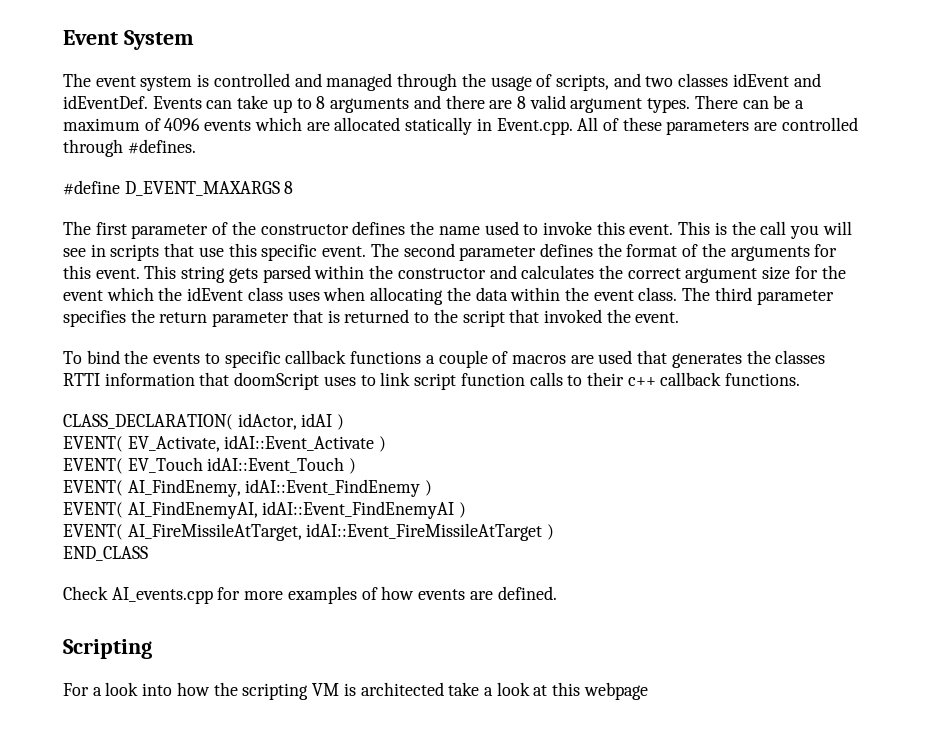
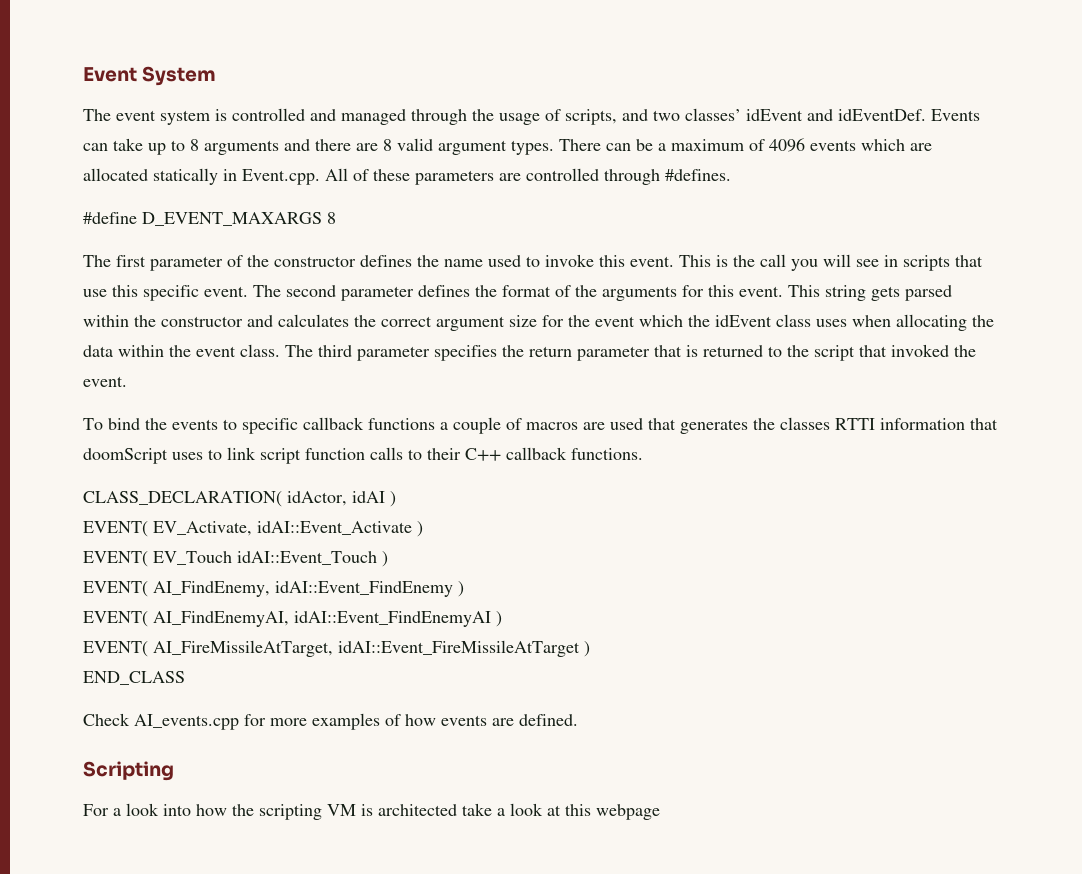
- The event system is controlled and managed through the usage of scripts, and two classes idEvent and idEventDef.
+ The event system is controlled and managed through the usage of scripts, and two classes’ idEvent and idEventDef.
- To bind the events to specific callback functions a couple of macros are used that generates the classes RTTI information that doomScript uses to link script function calls to their c++ callback functions.
+ To bind the events to specific callback functions a couple of macros are used that generates the classes RTTI information that doomScript uses to link script function calls to their C++ callback functions.

